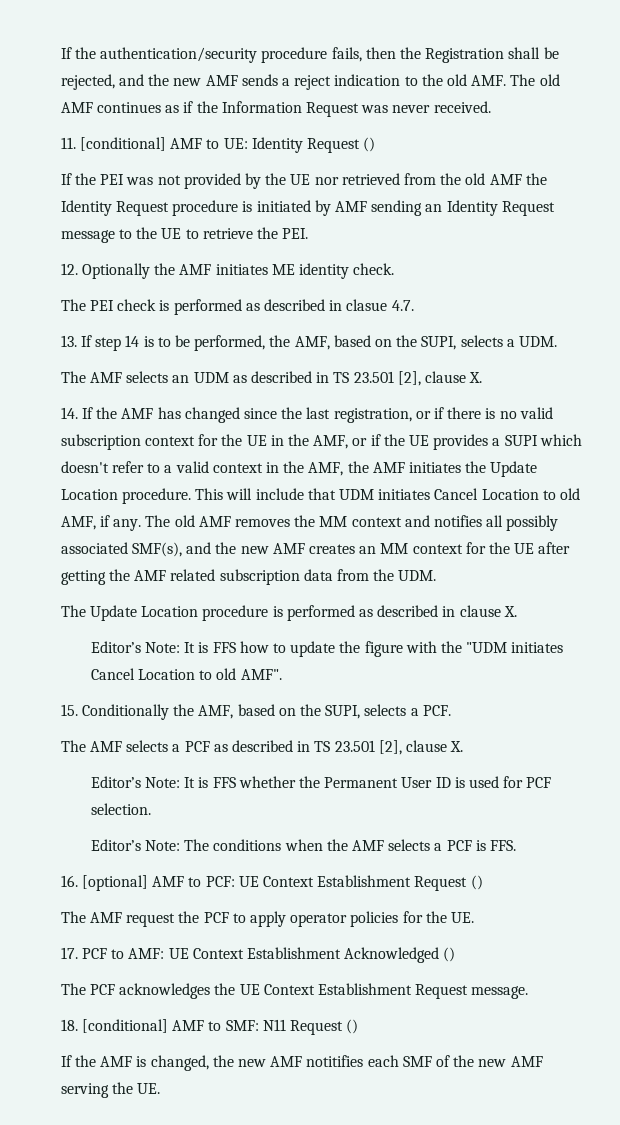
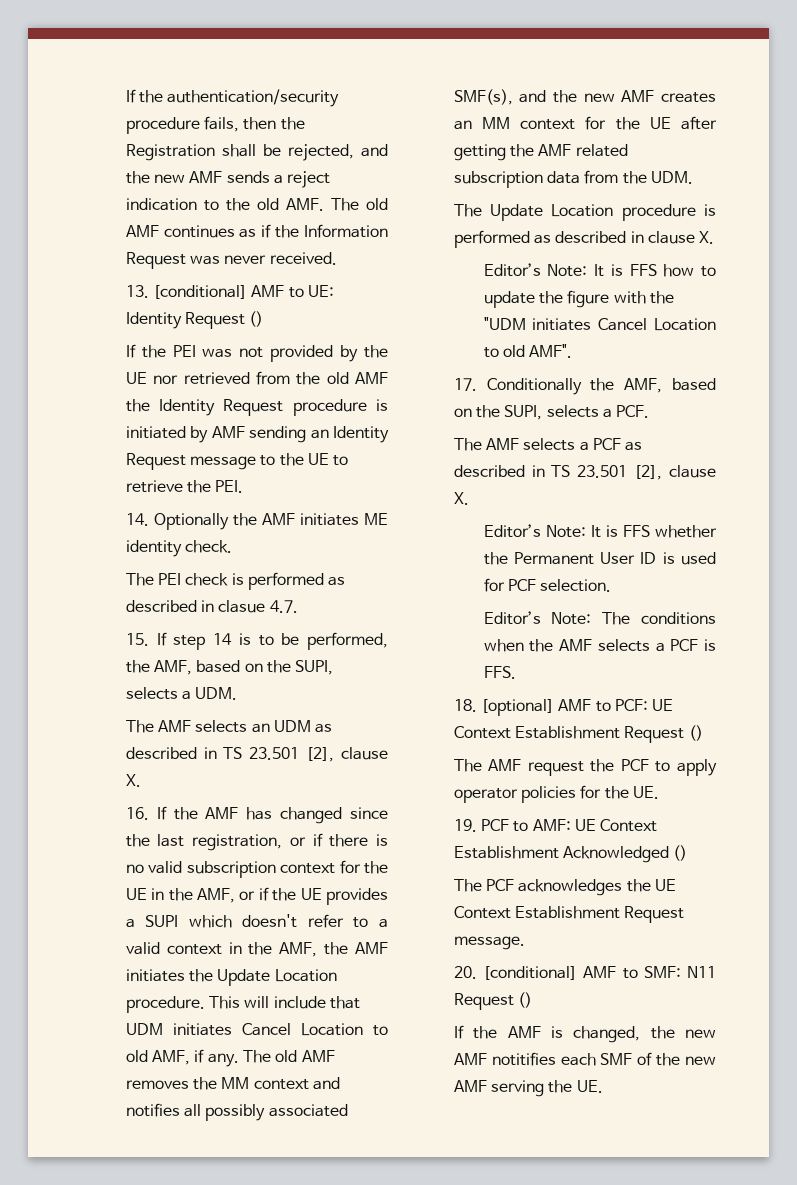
- 11. [conditional] AMF to UE: Identity Request ()
+ 13. [conditional] AMF to UE: Identity Request ()
- 12. Optionally the AMF initiates ME identity check.
+ 14. Optionally the AMF initiates ME identity check.
- 13. If step 14 is to be performed, the AMF, based on the SUPI, selects a UDM.
+ 15. If step 14 is to be performed, the AMF, based on the SUPI, selects a UDM.
- 14. If the AMF has changed since the last registration, or if there is no valid subscription context for the UE in the AMF, or if the UE provides a SUPI which doesn't refer to a valid context in the AMF, the AMF initiates the Update Location procedure.
+ 16. If the AMF has changed since the last registration, or if there is no valid subscription context for the UE in the AMF, or if the UE provides a SUPI which doesn't refer to a valid context in the AMF, the AMF initiates the Update Location procedure.
- 15. Conditionally the AMF, based on the SUPI, selects a PCF.
+ 17. Conditionally the AMF, based on the SUPI, selects a PCF.
- 16. [optional] AMF to PCF: UE Context Establishment Request ()
+ 18. [optional] AMF to PCF: UE Context Establishment Request ()
- 17. PCF to AMF: UE Context Establishment Acknowledged ()
+ 19. PCF to AMF: UE Context Establishment Acknowledged ()
- 18. [conditional] AMF to SMF: N11 Request ()
+ 20. [conditional] AMF to SMF: N11 Request ()

